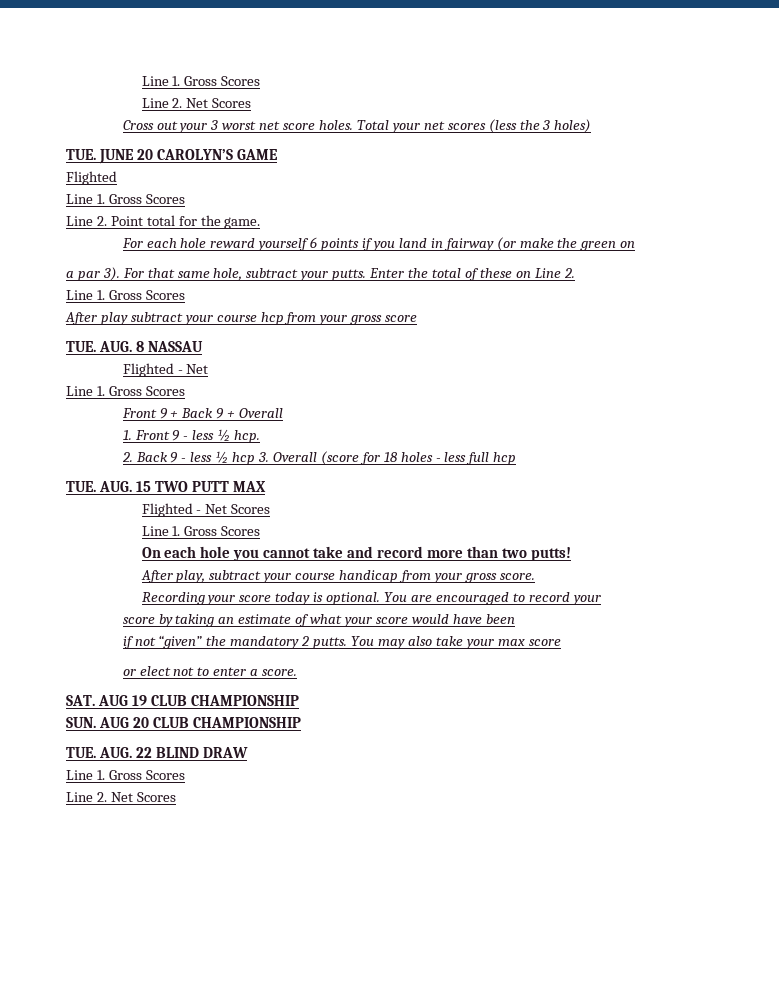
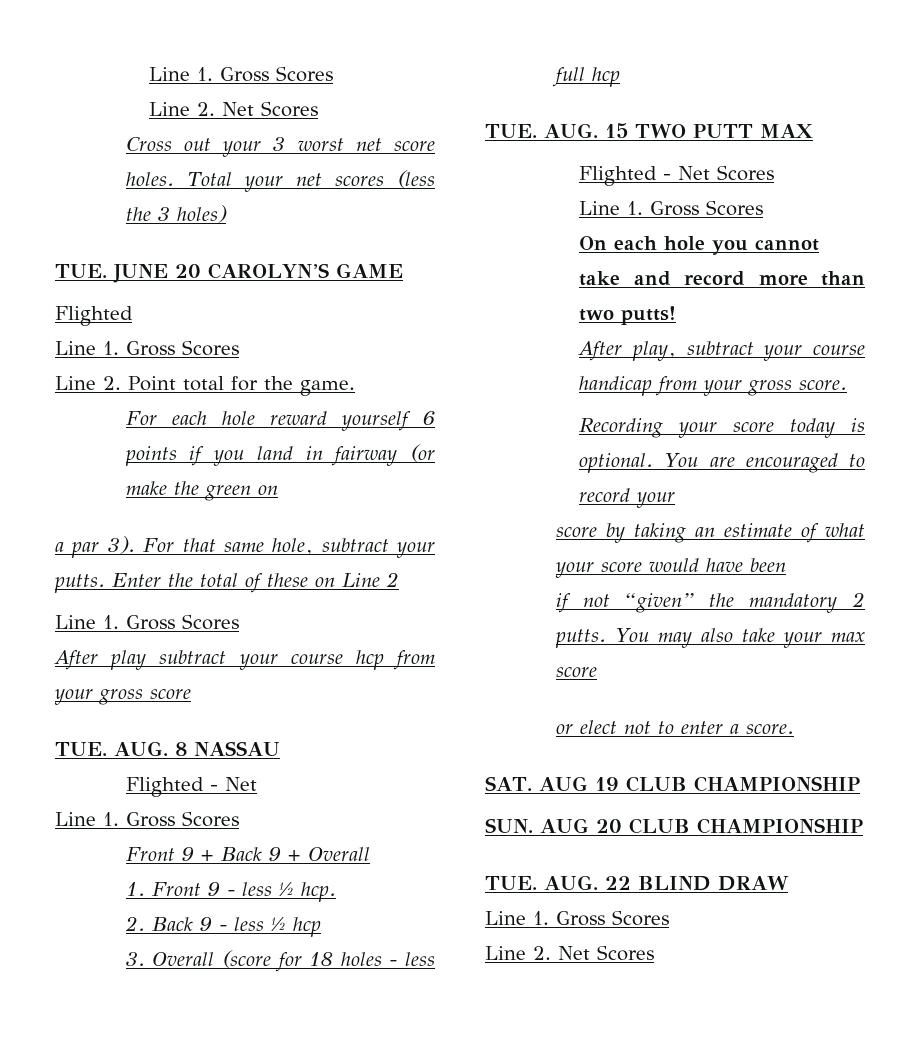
- Enter the total of these on Line 2.
+ Enter the total of these on Line 2
- 2. Back 9 - less ½ hcp 3. Overall (score for 18 holes - less full hcp
+ 2. Back 9 - less ½ hcp
+ 3. Overall (score for 18 holes - less full hcp

